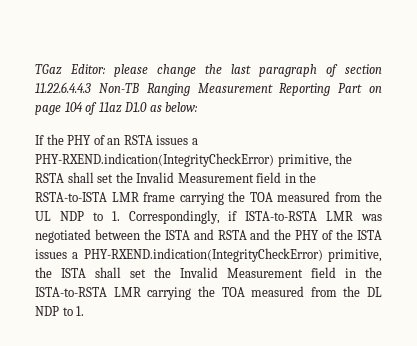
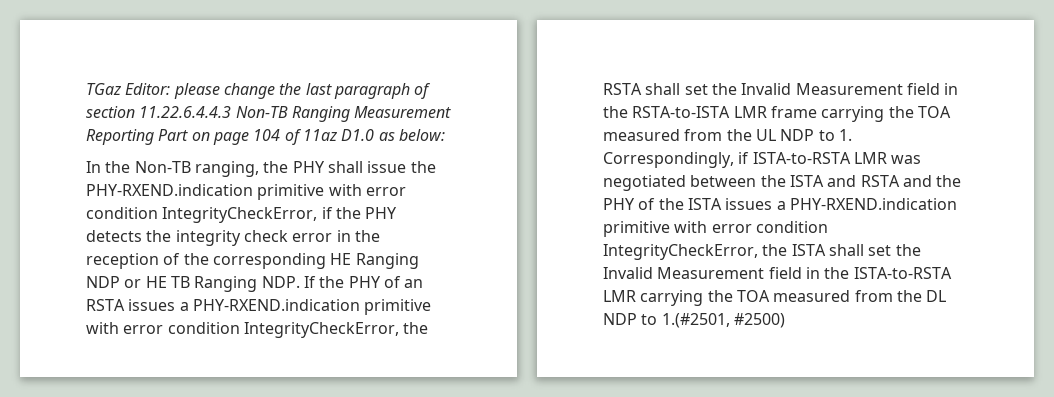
- If the PHY of an RSTA issues a PHY-RXEND.indication(IntegrityCheckError) primitive, the RSTA shall set the Invalid Measurement field in the RSTA-to-ISTA LMR frame carrying the TOA measured from the UL NDP to 1. Correspondingly, if ISTA-to-RSTA LMR was negotiated between the ISTA and RSTA and the PHY of the ISTA issues a PHY-RXEND.indication(IntegrityCheckError) primitive, the ISTA shall set the Invalid Measurement field in the ISTA-to-RSTA LMR carrying the TOA measured from the DL NDP to 1.
+ In the Non-TB ranging, the PHY shall issue the PHY-RXEND.indication primitive with error condition IntegrityCheckError, if the PHY detects the integrity check error in the reception of the corresponding HE Ranging NDP or HE TB Ranging NDP. If the PHY of an RSTA issues a PHY-RXEND.indication primitive with error condition IntegrityCheckError, the RSTA shall set the Invalid Measurement field in the RSTA-to-ISTA LMR frame carrying the TOA measured from the UL NDP to 1. Correspondingly, if ISTA-to-RSTA LMR was negotiated between the ISTA and RSTA and the PHY of the ISTA issues a PHY-RXEND.indication primitive with error condition IntegrityCheckError, the ISTA shall set the Invalid Measurement field in the ISTA-to-RSTA LMR carrying the TOA measured from the DL NDP to 1.(#2501, #2500)

